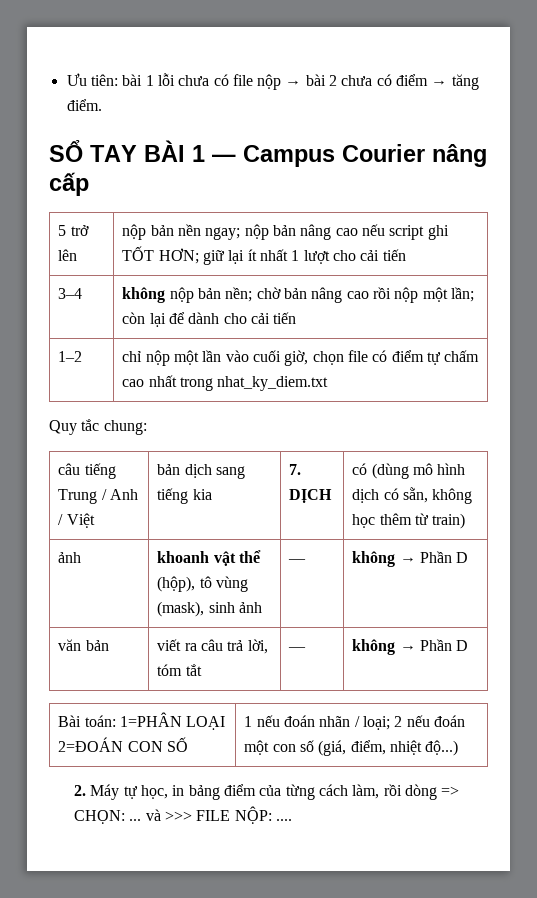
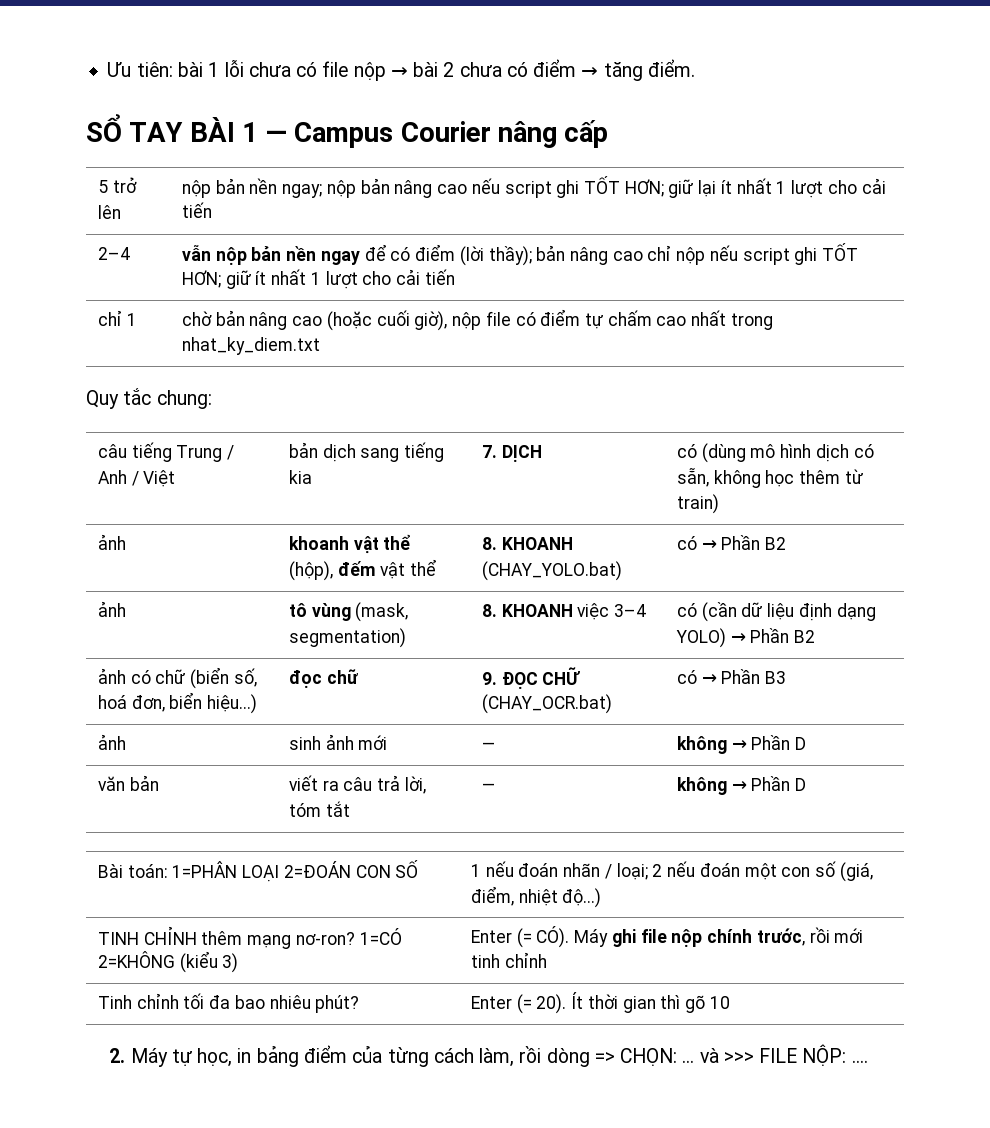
- 3–4 | không nộp bản nền; chờ bản nâng cao rồi nộp một lần; còn lại để dành cho cải tiến
- 1–2 | chỉ nộp một lần vào cuối giờ, chọn file có điểm tự chấm cao nhất trong nhat_ky_diem.txt
+ 2–4 | vẫn nộp bản nền ngay để có điểm (lời thầy); bản nâng cao chỉ nộp nếu script ghi TỐT HƠN; giữ ít nhất 1 lượt cho cải tiến
+ chỉ 1 | chờ bản nâng cao (hoặc cuối giờ), nộp file có điểm tự chấm cao nhất trong nhat_ky_diem.txt
- ảnh | khoanh vật thể (hộp), tô vùng (mask), sinh ảnh | — | không → Phần D
+ ảnh | khoanh vật thể (hộp), đếm vật thể | 8. KHOANH (CHAY_YOLO.bat) | có → Phần B2
+ ảnh | tô vùng (mask, segmentation) | 8. KHOANH việc 3–4 | có (cần dữ liệu định dạng YOLO) → Phần B2
+ ảnh có chữ (biển số, hoá đơn, biển hiệu...) | đọc chữ | 9. ĐỌC CHỮ (CHAY_OCR.bat) | có → Phần B3
+ ảnh | sinh ảnh mới | — | không → Phần D
+ TINH CHỈNH thêm mạng nơ-ron? 1=CÓ 2=KHÔNG (kiểu 3) | Enter (= CÓ). Máy ghi file nộp chính trước, rồi mới tinh chỉnh
+ Tinh chỉnh tối đa bao nhiêu phút? | Enter (= 20). Ít thời gian thì gõ 10

